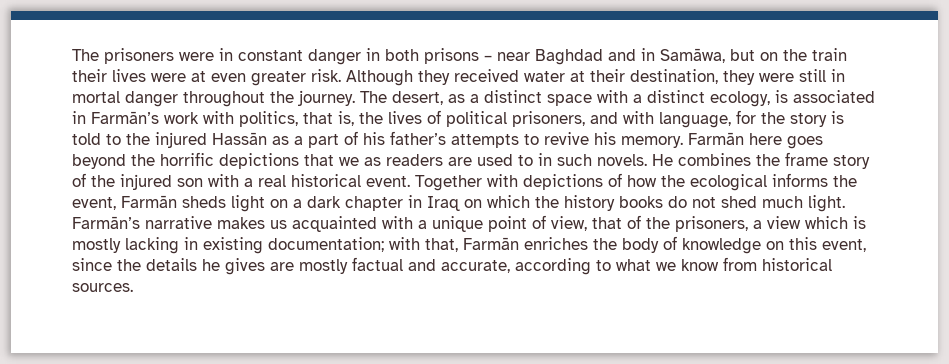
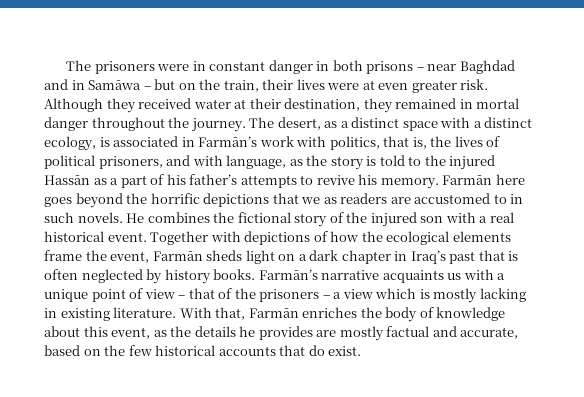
- The prisoners were in constant danger in both prisons – near Baghdad and in Samāwa, but on the train their lives were at even greater risk.
+ The prisoners were in constant danger in both prisons – near Baghdad and in Samāwa – but on the train, their lives were at even greater risk.
- Although they received water at their destination, they were still in mortal danger throughout the journey.
+ Although they received water at their destination, they remained in mortal danger throughout the journey.
- The desert, as a distinct space with a distinct ecology, is associated in Farmān’s work with politics, that is, the lives of political prisoners, and with language, for the story is told to the injured Hassān as a part of his father’s attempts to revive his memory.
+ The desert, as a distinct space with a distinct ecology, is associated in Farmān’s work with politics, that is, the lives of political prisoners, and with language, as the story is told to the injured Hassān as a part of his father’s attempts to revive his memory.
- Farmān here goes beyond the horrific depictions that we as readers are used to in such novels.
+ Farmān here goes beyond the horrific depictions that we as readers are accustomed to in such novels.
- He combines the frame story of the injured son with a real historical event.
+ He combines the fictional story of the injured son with a real historical event.
- Together with depictions of how the ecological informs the event, Farmān sheds light on a dark chapter in Iraq on which the history books do not shed much light. Farmān’s narrative makes us acquainted with a unique point of view, that of the prisoners, a view which is mostly lacking in existing documentation; with that, Farmān enriches the body of knowledge on this event, since the details he gives are mostly factual and accurate, according to what we know from historical sources.
+ Together with depictions of how the ecological elements frame the event, Farmān sheds light on a dark chapter in Iraq’s past that is often neglected by history books. Farmān’s narrative acquaints us with a unique point of view – that of the prisoners – a view which is mostly lacking in existing literature. With that, Farmān enriches the body of knowledge about this event, as the details he provides are mostly factual and accurate, based on the few historical accounts that do exist.

